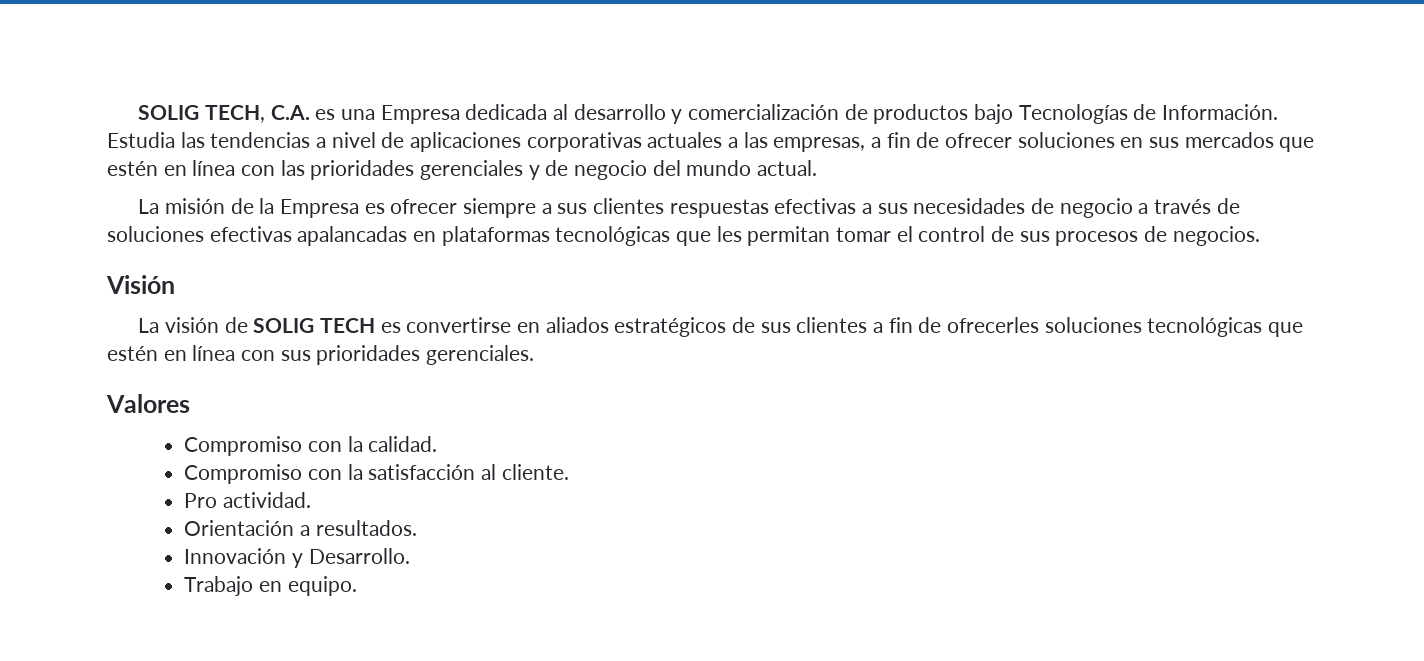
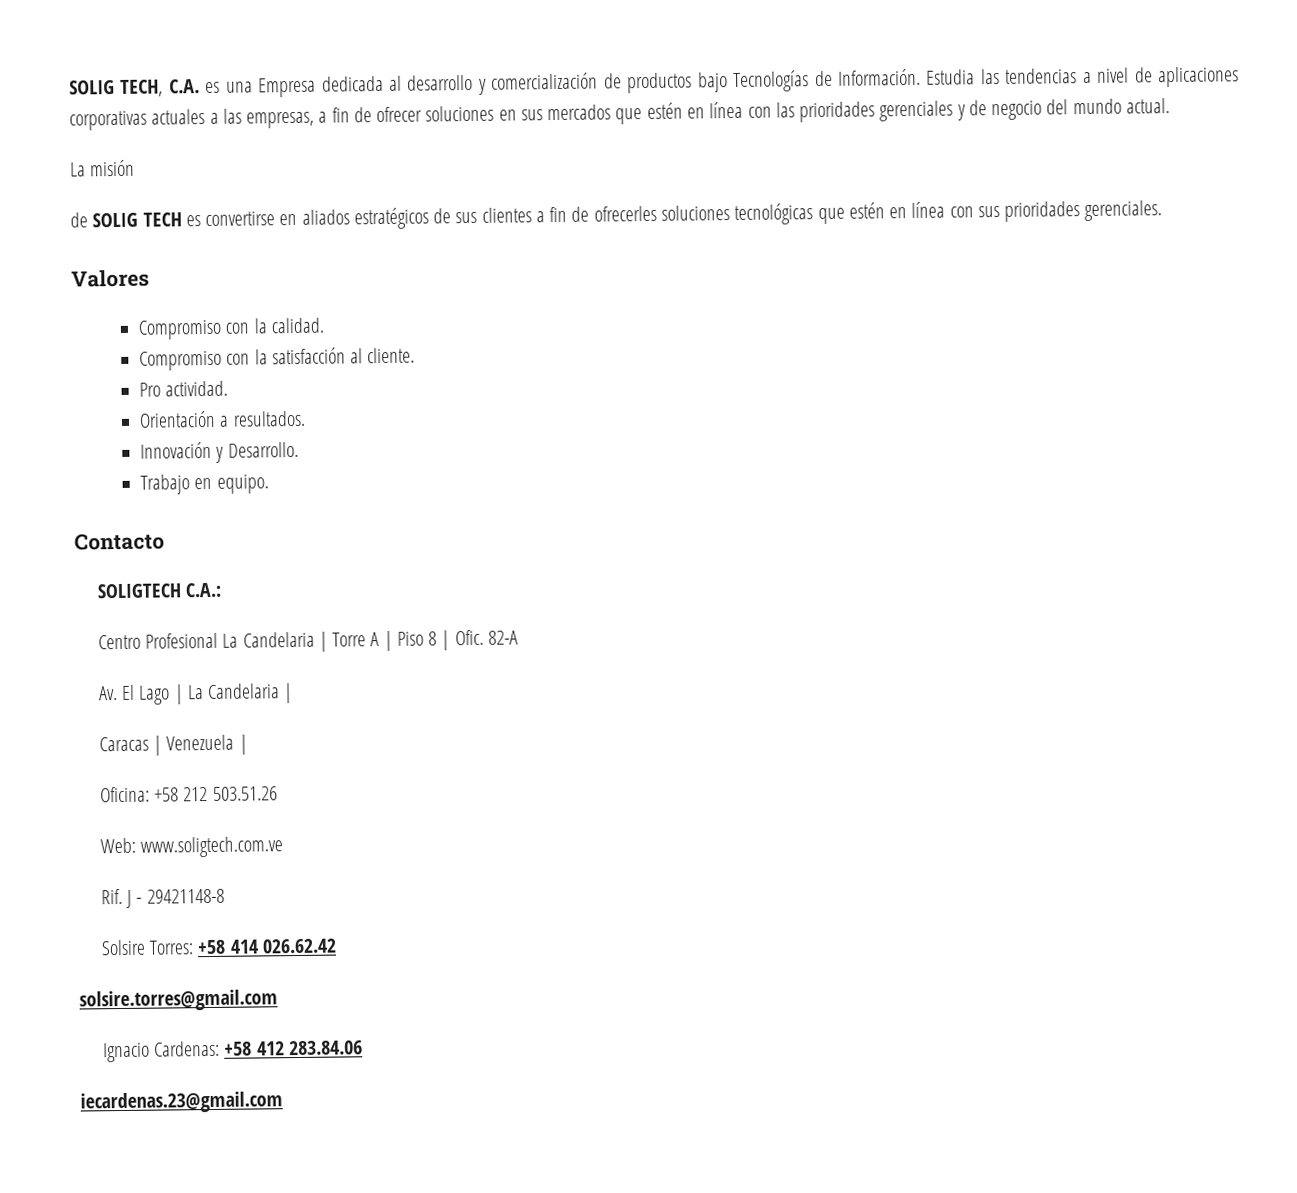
- La misión de la Empresa es ofrecer siempre a sus clientes respuestas efectivas a sus necesidades de negocio a través de soluciones efectivas apalancadas en plataformas tecnológicas que les permitan tomar el control de sus procesos de negocios.
- Visión
- La visión de SOLIG TECH es convertirse en aliados estratégicos de sus clientes a fin de ofrecerles soluciones tecnológicas que estén en línea con sus prioridades gerenciales.
+ La misión
+ de SOLIG TECH es convertirse en aliados estratégicos de sus clientes a fin de ofrecerles soluciones tecnológicas que estén en línea con sus prioridades gerenciales.
+ Contacto
+ SOLIGTECH C.A.:
+ Centro Profesional La Candelaria | Torre A | Piso 8 | Ofic. 82-A
+ Av. El Lago | La Candelaria |
+ Caracas | Venezuela |
+ Oficina: +58 212 503.51.26
+ Web: www.soligtech.com.ve
+ Rif. J - 29421148-8
+ Solsire Torres: +58 414 026.62.42
+ solsire.torres@gmail.com
+ Ignacio Cardenas: +58 412 283.84.06
+ iecardenas.23@gmail.com

